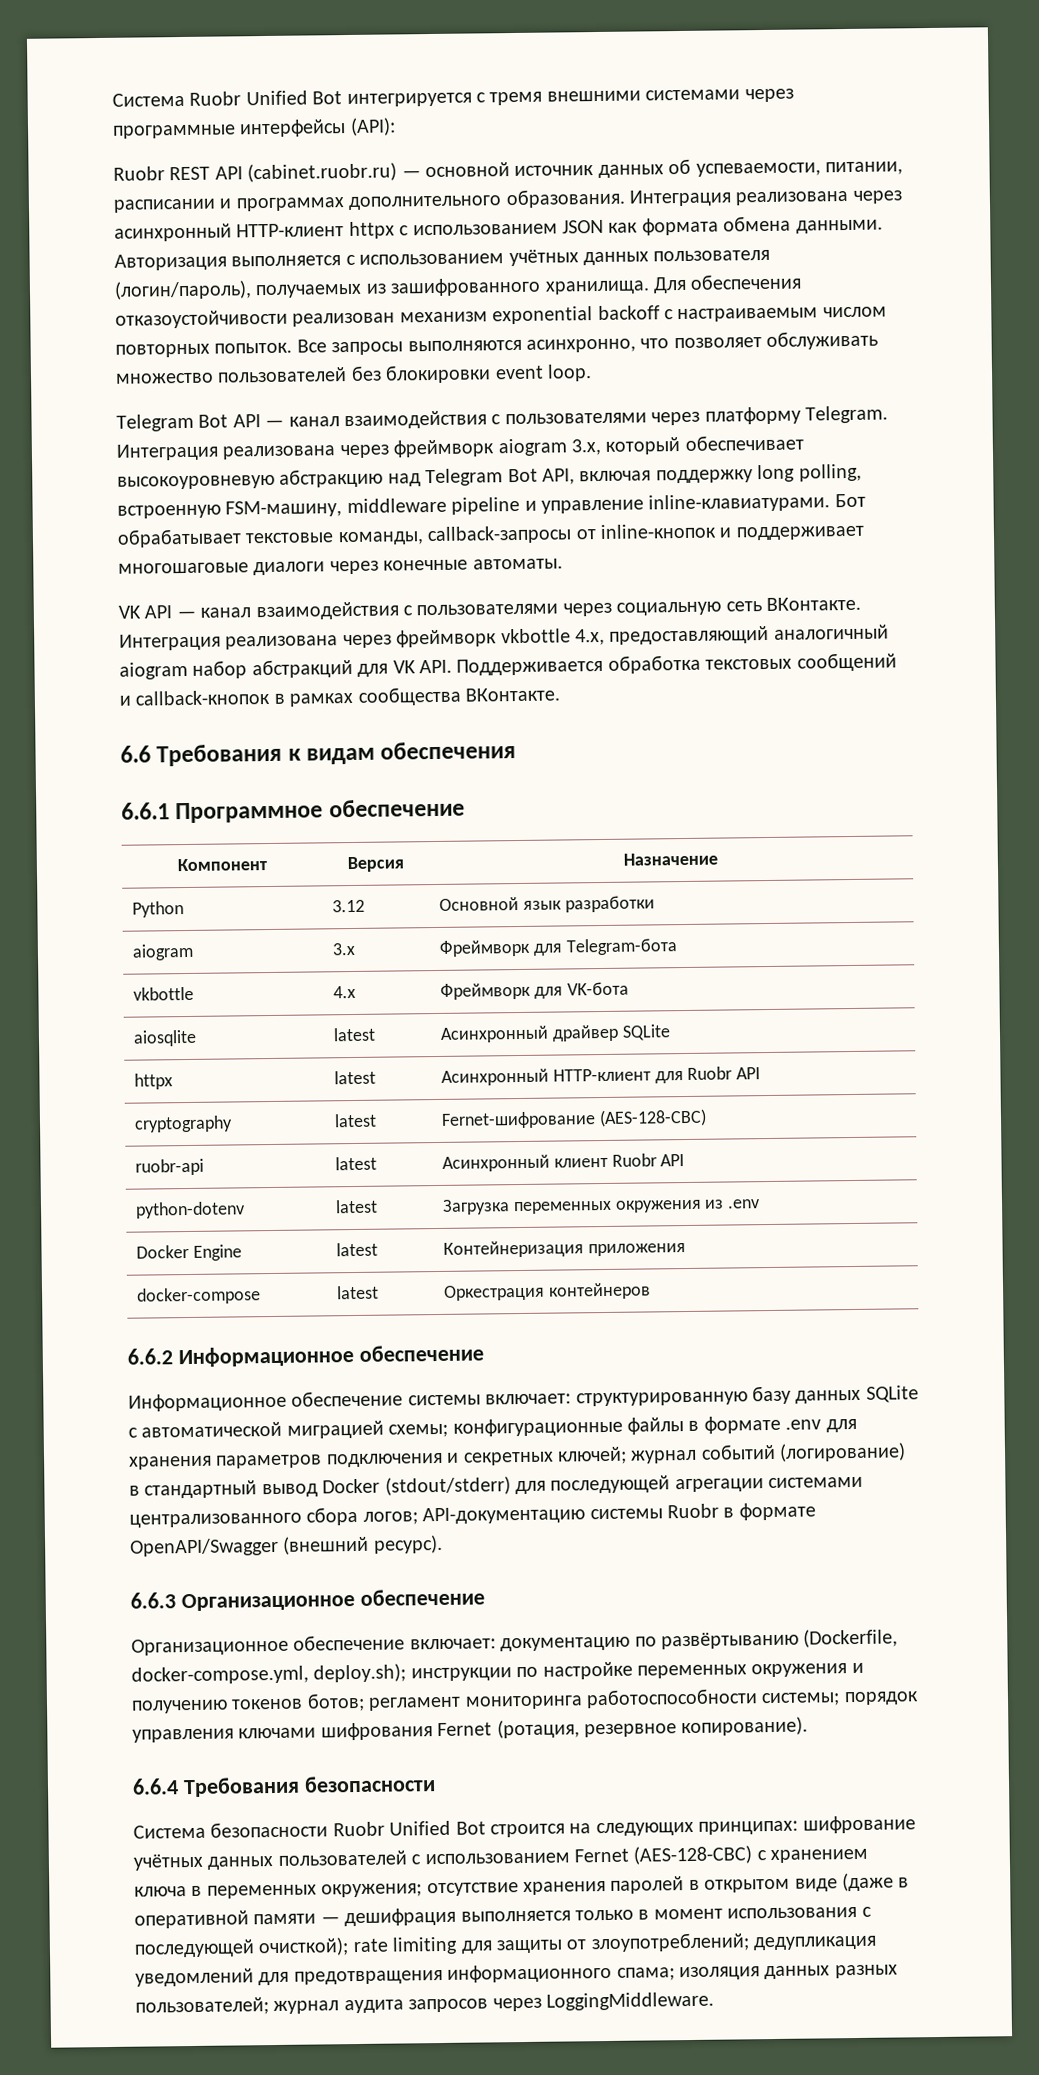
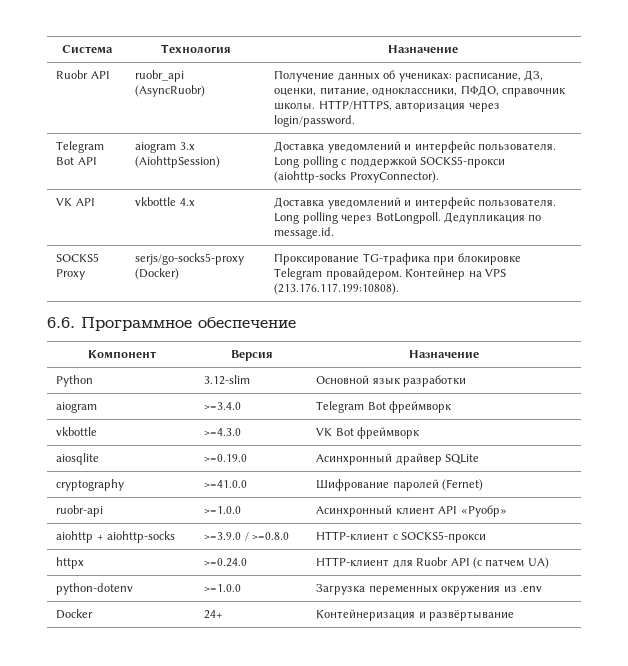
- Система Ruobr Unified Bot интегрируется с тремя внешними системами через программные интерфейсы (API):
- Ruobr REST API (cabinet.ruobr.ru) — основной источник данных об успеваемости, питании, расписании и программах дополнительного образования. Интеграция реализована через асинхронный HTTP-клиент httpx с использованием JSON как формата обмена данными. Авторизация выполняется с использованием учётных данных пользователя (логин/пароль), получаемых из зашифрованного хранилища. Для обеспечения отказоустойчивости реализован механизм exponential backoff с настраиваемым числом повторных попыток. Все запросы выполняются асинхронно, что позволяет обслуживать множество пользователей без блокировки event loop.
- Telegram Bot API — канал взаимодействия с пользователями через платформу Telegram. Интеграция реализована через фреймворк aiogram 3.x, который обеспечивает высокоуровневую абстракцию над Telegram Bot API, включая поддержку long polling, встроенную FSM-машину, middleware pipeline и управление inline-клавиатурами. Бот обрабатывает текстовые команды, callback-запросы от inline-кнопок и поддерживает многошаговые диалоги через конечные автоматы.
- VK API — канал взаимодействия с пользователями через социальную сеть ВКонтакте. Интеграция реализована через фреймворк vkbottle 4.x, предоставляющий аналогичный aiogram набор абстракций для VK API. Поддерживается обработка текстовых сообщений и callback-кнопок в рамках сообщества ВКонтакте.
- 6.6 Требования к видам обеспечения
- 6.6.1 Программное обеспечение
+ Система | Технология | Назначение
+ Ruobr API | ruobr_api (AsyncRuobr) | Получение данных об учениках: расписание, ДЗ, оценки, питание, одноклассники, ПФДО, справочник школы. HTTP/HTTPS, авторизация через login/password.
+ Telegram Bot API | aiogram 3.x (AiohttpSession) | Доставка уведомлений и интерфейс пользователя. Long polling с поддержкой SOCKS5-прокси (aiohttp-socks ProxyConnector).
+ VK API | vkbottle 4.x | Доставка уведомлений и интерфейс пользователя. Long polling через BotLongpoll. Дедупликация по message.id.
+ SOCKS5 Proxy | serjs/go-socks5-proxy (Docker) | Проксирование TG-трафика при блокировке Telegram провайдером. Контейнер на VPS (213.176.117.199:10808).
+ 6.6. Программное обеспечение
- Python | 3.12 | Основной язык разработки
+ Python | 3.12-slim | Основной язык разработки
- aiogram | 3.x | Фреймворк для Telegram-бота
- vkbottle | 4.x | Фреймворк для VK-бота
+ aiogram | >=3.4.0 | Telegram Bot фреймворк
+ vkbottle | >=4.3.0 | VK Bot фреймворк
- aiosqlite | latest | Асинхронный драйвер SQLite
+ aiosqlite | >=0.19.0 | Асинхронный драйвер SQLite
+ cryptography | >=41.0.0 | Шифрование паролей (Fernet)
+ ruobr-api | >=1.0.0 | Асинхронный клиент API «Руобр»
+ aiohttp + aiohttp-socks | >=3.9.0 / >=0.8.0 | HTTP-клиент с SOCKS5-прокси
- httpx | latest | Асинхронный HTTP-клиент для Ruobr API
- cryptography | latest | Fernet-шифрование (AES-128-CBC)
- ruobr-api | latest | Асинхронный клиент Ruobr API
+ httpx | >=0.24.0 | HTTP-клиент для Ruobr API (с патчем UA)
- python-dotenv | latest | Загрузка переменных окружения из .env
+ python-dotenv | >=1.0.0 | Загрузка переменных окружения из .env
- Docker Engine | latest | Контейнеризация приложения
- docker-compose | latest | Оркестрация контейнеров
- 6.6.2 Информационное обеспечение
- Информационное обеспечение системы включает: структурированную базу данных SQLite с автоматической миграцией схемы; конфигурационные файлы в формате .env для хранения параметров подключения и секретных ключей; журнал событий (логирование) в стандартный вывод Docker (stdout/stderr) для последующей агрегации системами централизованного сбора логов; API-документацию системы Ruobr в формате OpenAPI/Swagger (внешний ресурс).
- 6.6.3 Организационное обеспечение
- Организационное обеспечение включает: документацию по развёртыванию (Dockerfile, docker-compose.yml, deploy.sh); инструкции по настройке переменных окружения и получению токенов ботов; регламент мониторинга работоспособности системы; порядок управления ключами шифрования Fernet (ротация, резервное копирование).
- 6.6.4 Требования безопасности
- Система безопасности Ruobr Unified Bot строится на следующих принципах: шифрование учётных данных пользователей с использованием Fernet (AES-128-CBC) с хранением ключа в переменных окружения; отсутствие хранения паролей в открытом виде (даже в оперативной памяти — дешифрация выполняется только в момент использования с последующей очисткой); rate limiting для защиты от злоупотреблений; дедупликация уведомлений для предотвращения информационного спама; изоляция данных разных пользователей; журнал аудита запросов через LoggingMiddleware.
+ Docker | 24+ | Контейнеризация и развёртывание

